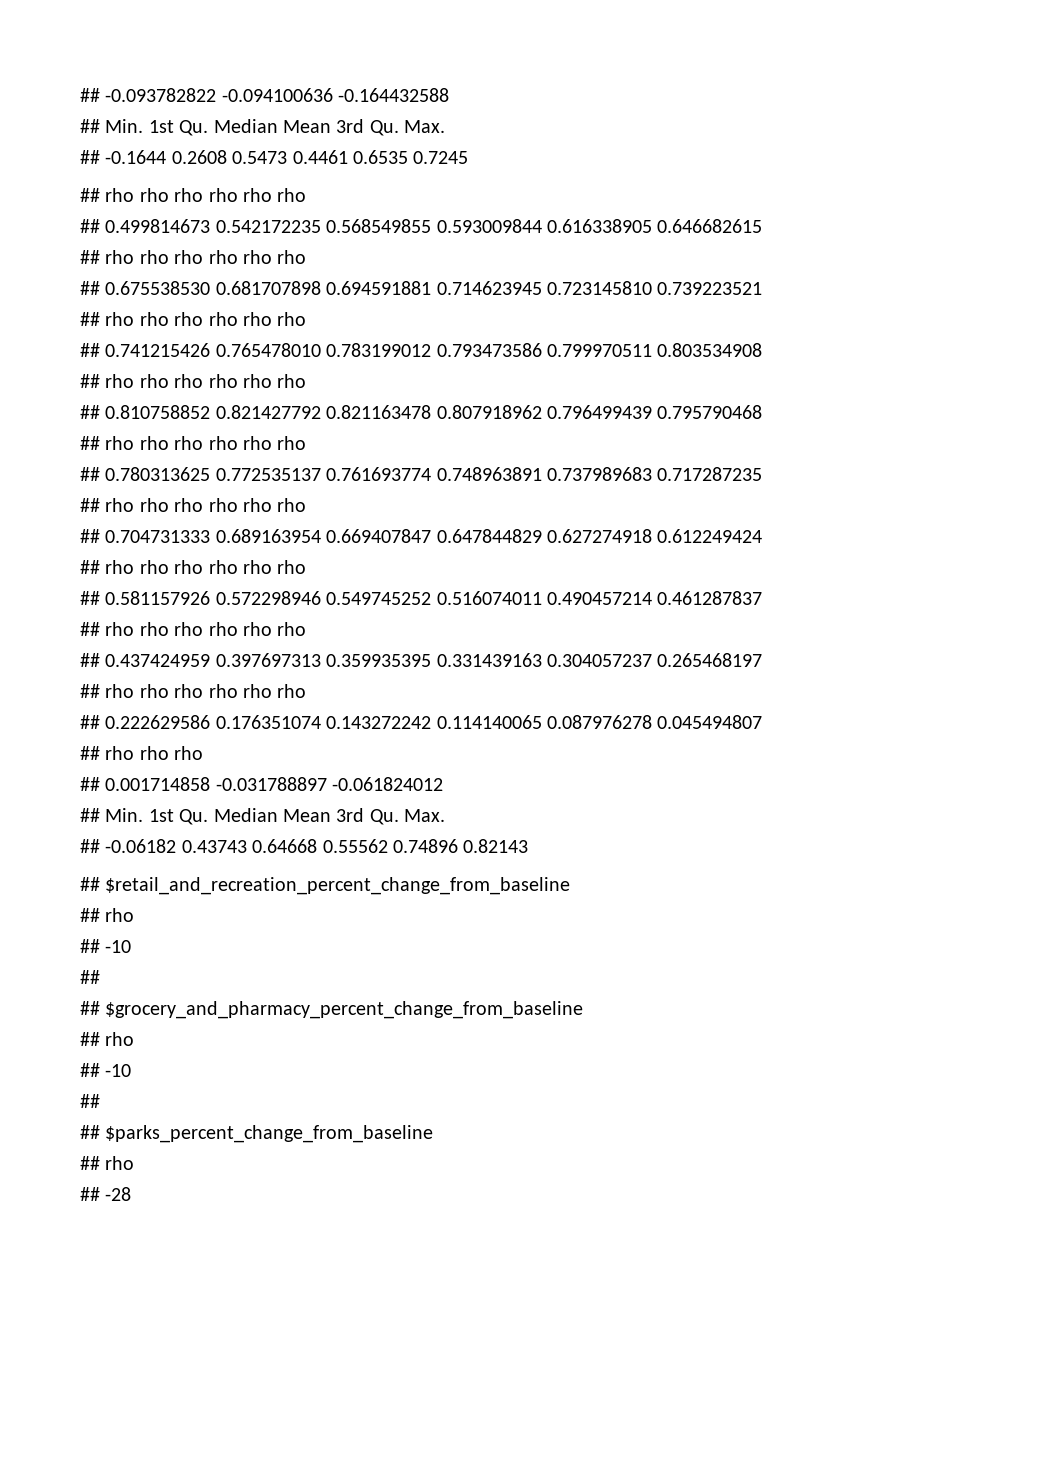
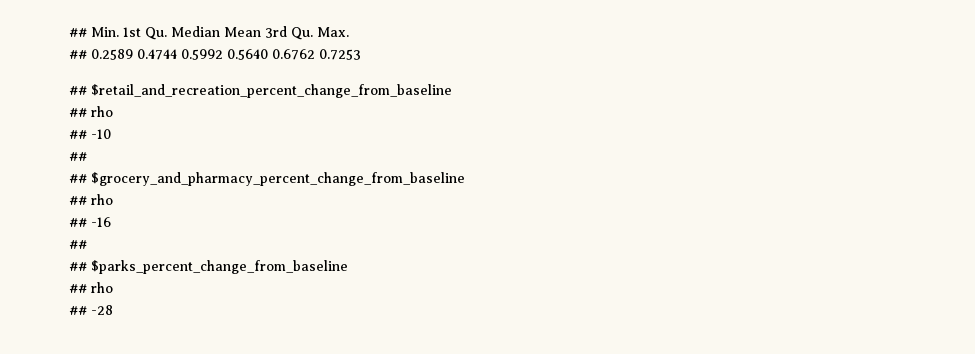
- ## -0.093782822 -0.094100636 -0.164432588
  ## Min. 1st Qu. Median Mean 3rd Qu. Max.
- ## -0.1644 0.2608 0.5473 0.4461 0.6535 0.7245
- ## rho rho rho rho rho rho
- ## 0.499814673 0.542172235 0.568549855 0.593009844 0.616338905 0.646682615
- ## rho rho rho rho rho rho
- ## 0.675538530 0.681707898 0.694591881 0.714623945 0.723145810 0.739223521
- ## rho rho rho rho rho rho
- ## 0.741215426 0.765478010 0.783199012 0.793473586 0.799970511 0.803534908
- ## rho rho rho rho rho rho
- ## 0.810758852 0.821427792 0.821163478 0.807918962 0.796499439 0.795790468
- ## rho rho rho rho rho rho
- ## 0.780313625 0.772535137 0.761693774 0.748963891 0.737989683 0.717287235
- ## rho rho rho rho rho rho
- ## 0.704731333 0.689163954 0.669407847 0.647844829 0.627274918 0.612249424
- ## rho rho rho rho rho rho
- ## 0.581157926 0.572298946 0.549745252 0.516074011 0.490457214 0.461287837
- ## rho rho rho rho rho rho
- ## 0.437424959 0.397697313 0.359935395 0.331439163 0.304057237 0.265468197
- ## rho rho rho rho rho rho
- ## 0.222629586 0.176351074 0.143272242 0.114140065 0.087976278 0.045494807
- ## rho rho rho
- ## 0.001714858 -0.031788897 -0.061824012
- ## Min. 1st Qu. Median Mean 3rd Qu. Max.
- ## -0.06182 0.43743 0.64668 0.55562 0.74896 0.82143
+ ## 0.2589 0.4744 0.5992 0.5640 0.6762 0.7253
  ## $grocery_and_pharmacy_percent_change_from_baseline
  ## rho
- ## -10
+ ## -16

